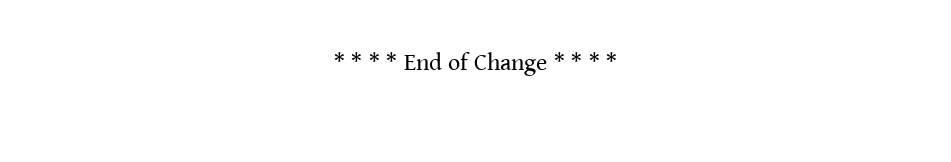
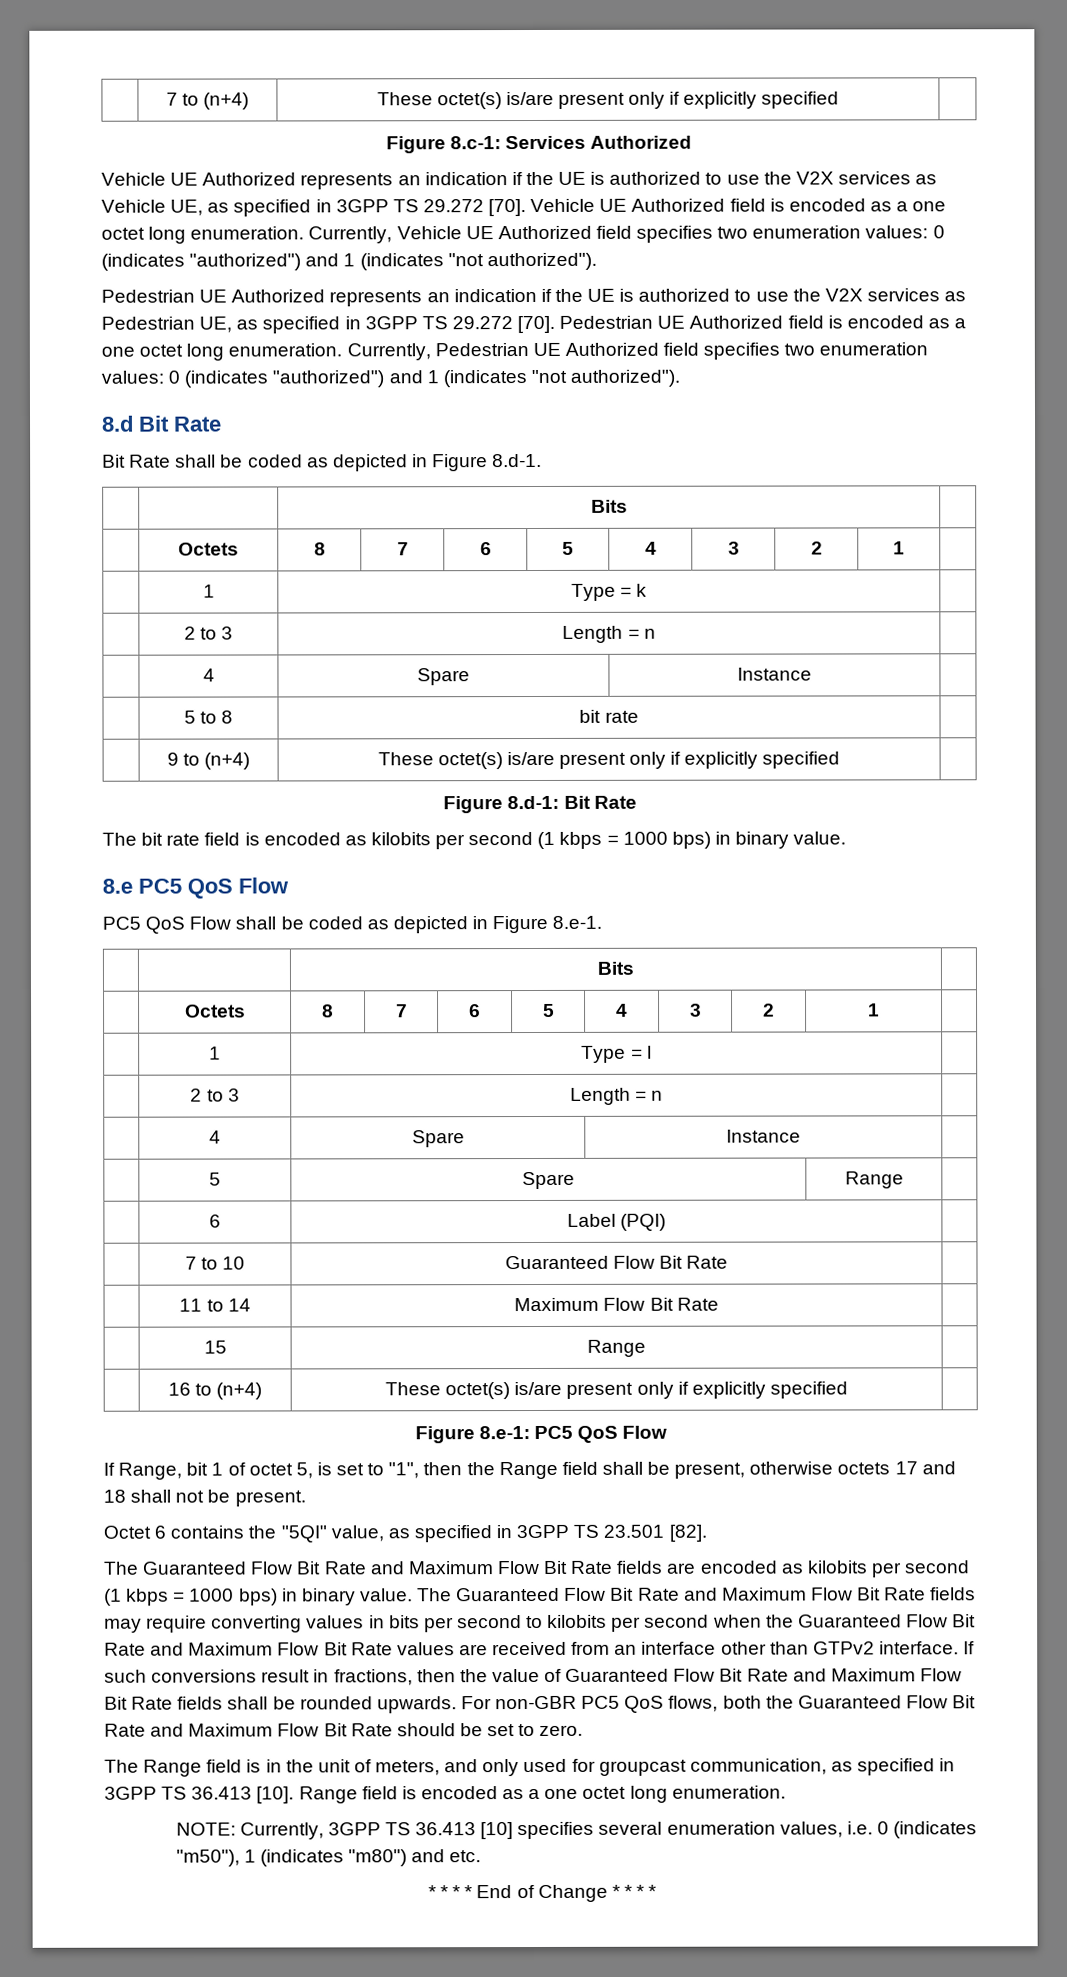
+ | 7 to (n+4) | These octet(s) is/are present only if explicitly specified |
+ Figure 8.c-1: Services Authorized
+ Vehicle UE Authorized represents an indication if the UE is authorized to use the V2X services as Vehicle UE, as specified in 3GPP TS 29.272 [70]. Vehicle UE Authorized field is encoded as a one octet long enumeration. Currently, Vehicle UE Authorized field specifies two enumeration values: 0 (indicates "authorized") and 1 (indicates "not authorized").
+ Pedestrian UE Authorized represents an indication if the UE is authorized to use the V2X services as Pedestrian UE, as specified in 3GPP TS 29.272 [70]. Pedestrian UE Authorized field is encoded as a one octet long enumeration. Currently, Pedestrian UE Authorized field specifies two enumeration values: 0 (indicates "authorized") and 1 (indicates "not authorized").
+ 8.d Bit Rate
+ Bit Rate shall be coded as depicted in Figure 8.d-1.
+ | | Bits |
+ | Octets | 8 | 7 | 6 | 5 | 4 | 3 | 2 | 1 |
+ | 1 | Type = k |
+ | 2 to 3 | Length = n |
+ | 4 | Spare | Instance |
+ | 5 to 8 | bit rate |
+ | 9 to (n+4) | These octet(s) is/are present only if explicitly specified |
+ Figure 8.d-1: Bit Rate
+ The bit rate field is encoded as kilobits per second (1 kbps = 1000 bps) in binary value.
+ 8.e PC5 QoS Flow
+ PC5 QoS Flow shall be coded as depicted in Figure 8.e-1.
+ | | Bits |
+ | Octets | 8 | 7 | 6 | 5 | 4 | 3 | 2 | 1 |
+ | 1 | Type = l |
+ | 2 to 3 | Length = n |
+ | 4 | Spare | Instance |
+ | 5 | Spare | Range |
+ | 6 | Label (PQI) |
+ | 7 to 10 | Guaranteed Flow Bit Rate |
+ | 11 to 14 | Maximum Flow Bit Rate |
+ | 15 | Range |
+ | 16 to (n+4) | These octet(s) is/are present only if explicitly specified |
+ Figure 8.e-1: PC5 QoS Flow
+ If Range, bit 1 of octet 5, is set to "1", then the Range field shall be present, otherwise octets 17 and 18 shall not be present.
+ Octet 6 contains the "5QI" value, as specified in 3GPP TS 23.501 [82].
+ The Guaranteed Flow Bit Rate and Maximum Flow Bit Rate fields are encoded as kilobits per second (1 kbps = 1000 bps) in binary value. The Guaranteed Flow Bit Rate and Maximum Flow Bit Rate fields may require converting values in bits per second to kilobits per second when the Guaranteed Flow Bit Rate and Maximum Flow Bit Rate values are received from an interface other than GTPv2 interface. If such conversions result in fractions, then the value of Guaranteed Flow Bit Rate and Maximum Flow Bit Rate fields shall be rounded upwards. For non-GBR PC5 QoS flows, both the Guaranteed Flow Bit Rate and Maximum Flow Bit Rate should be set to zero.
+ The Range field is in the unit of meters, and only used for groupcast communication, as specified in 3GPP TS 36.413 [10]. Range field is encoded as a one octet long enumeration.
+ NOTE: Currently, 3GPP TS 36.413 [10] specifies several enumeration values, i.e. 0 (indicates "m50"), 1 (indicates "m80") and etc.

